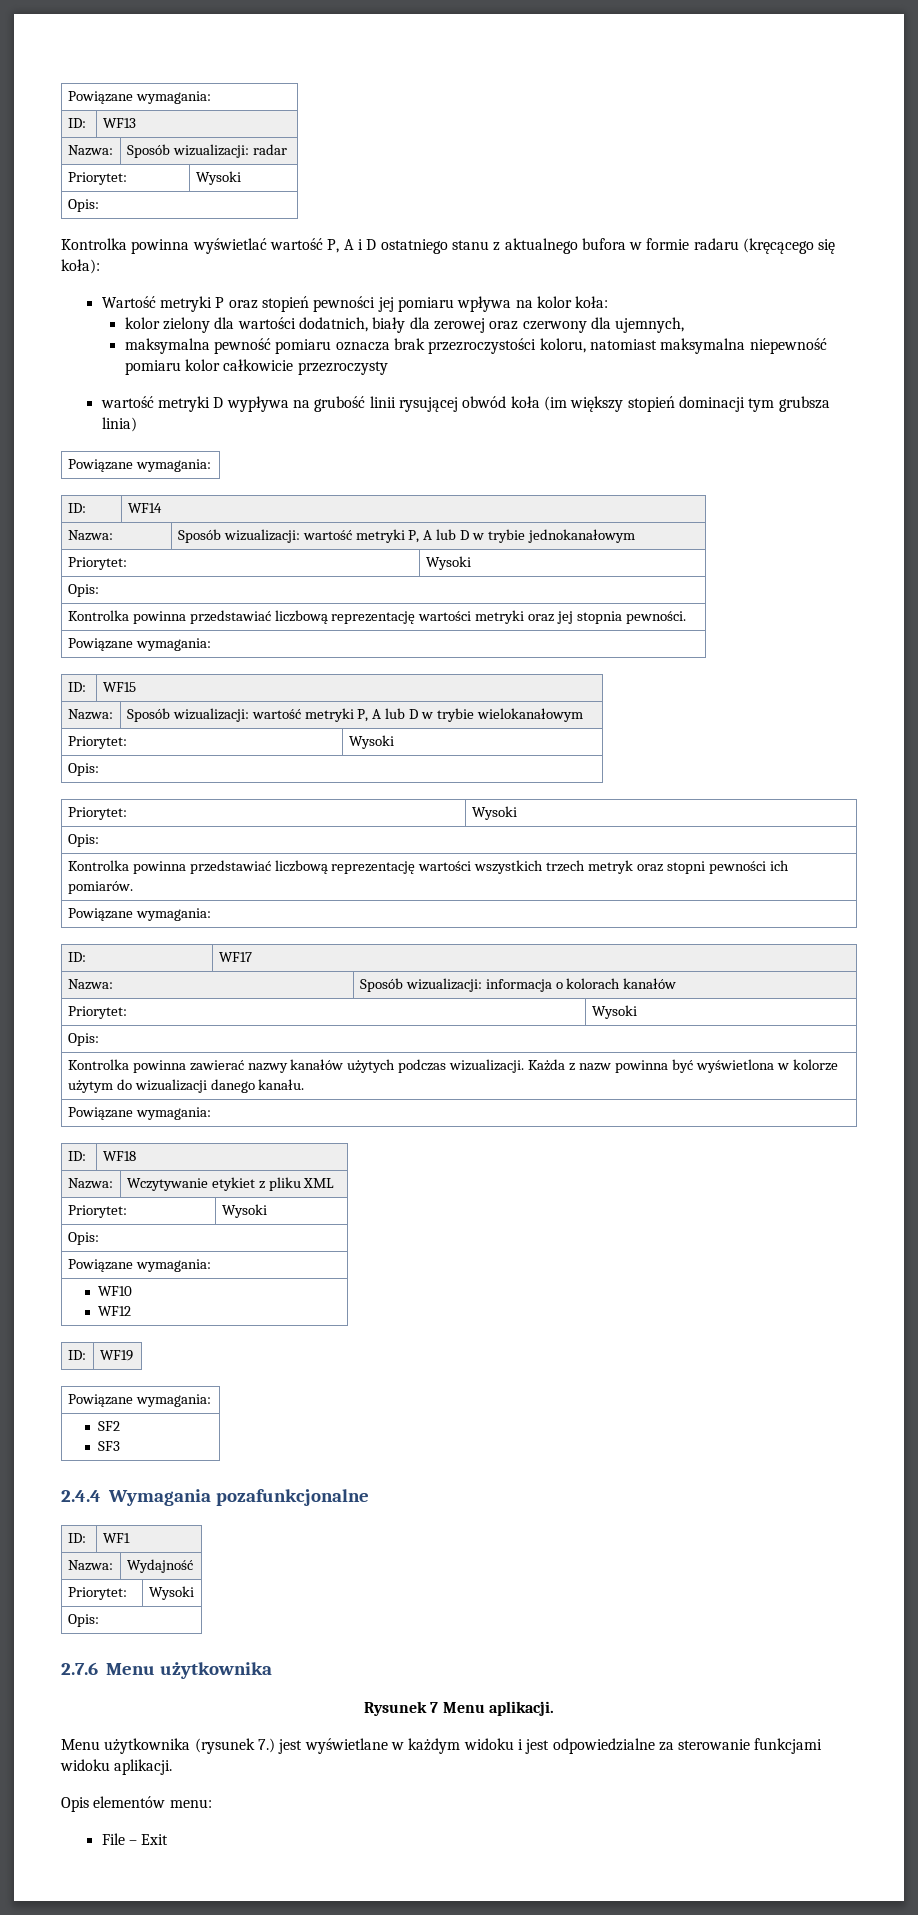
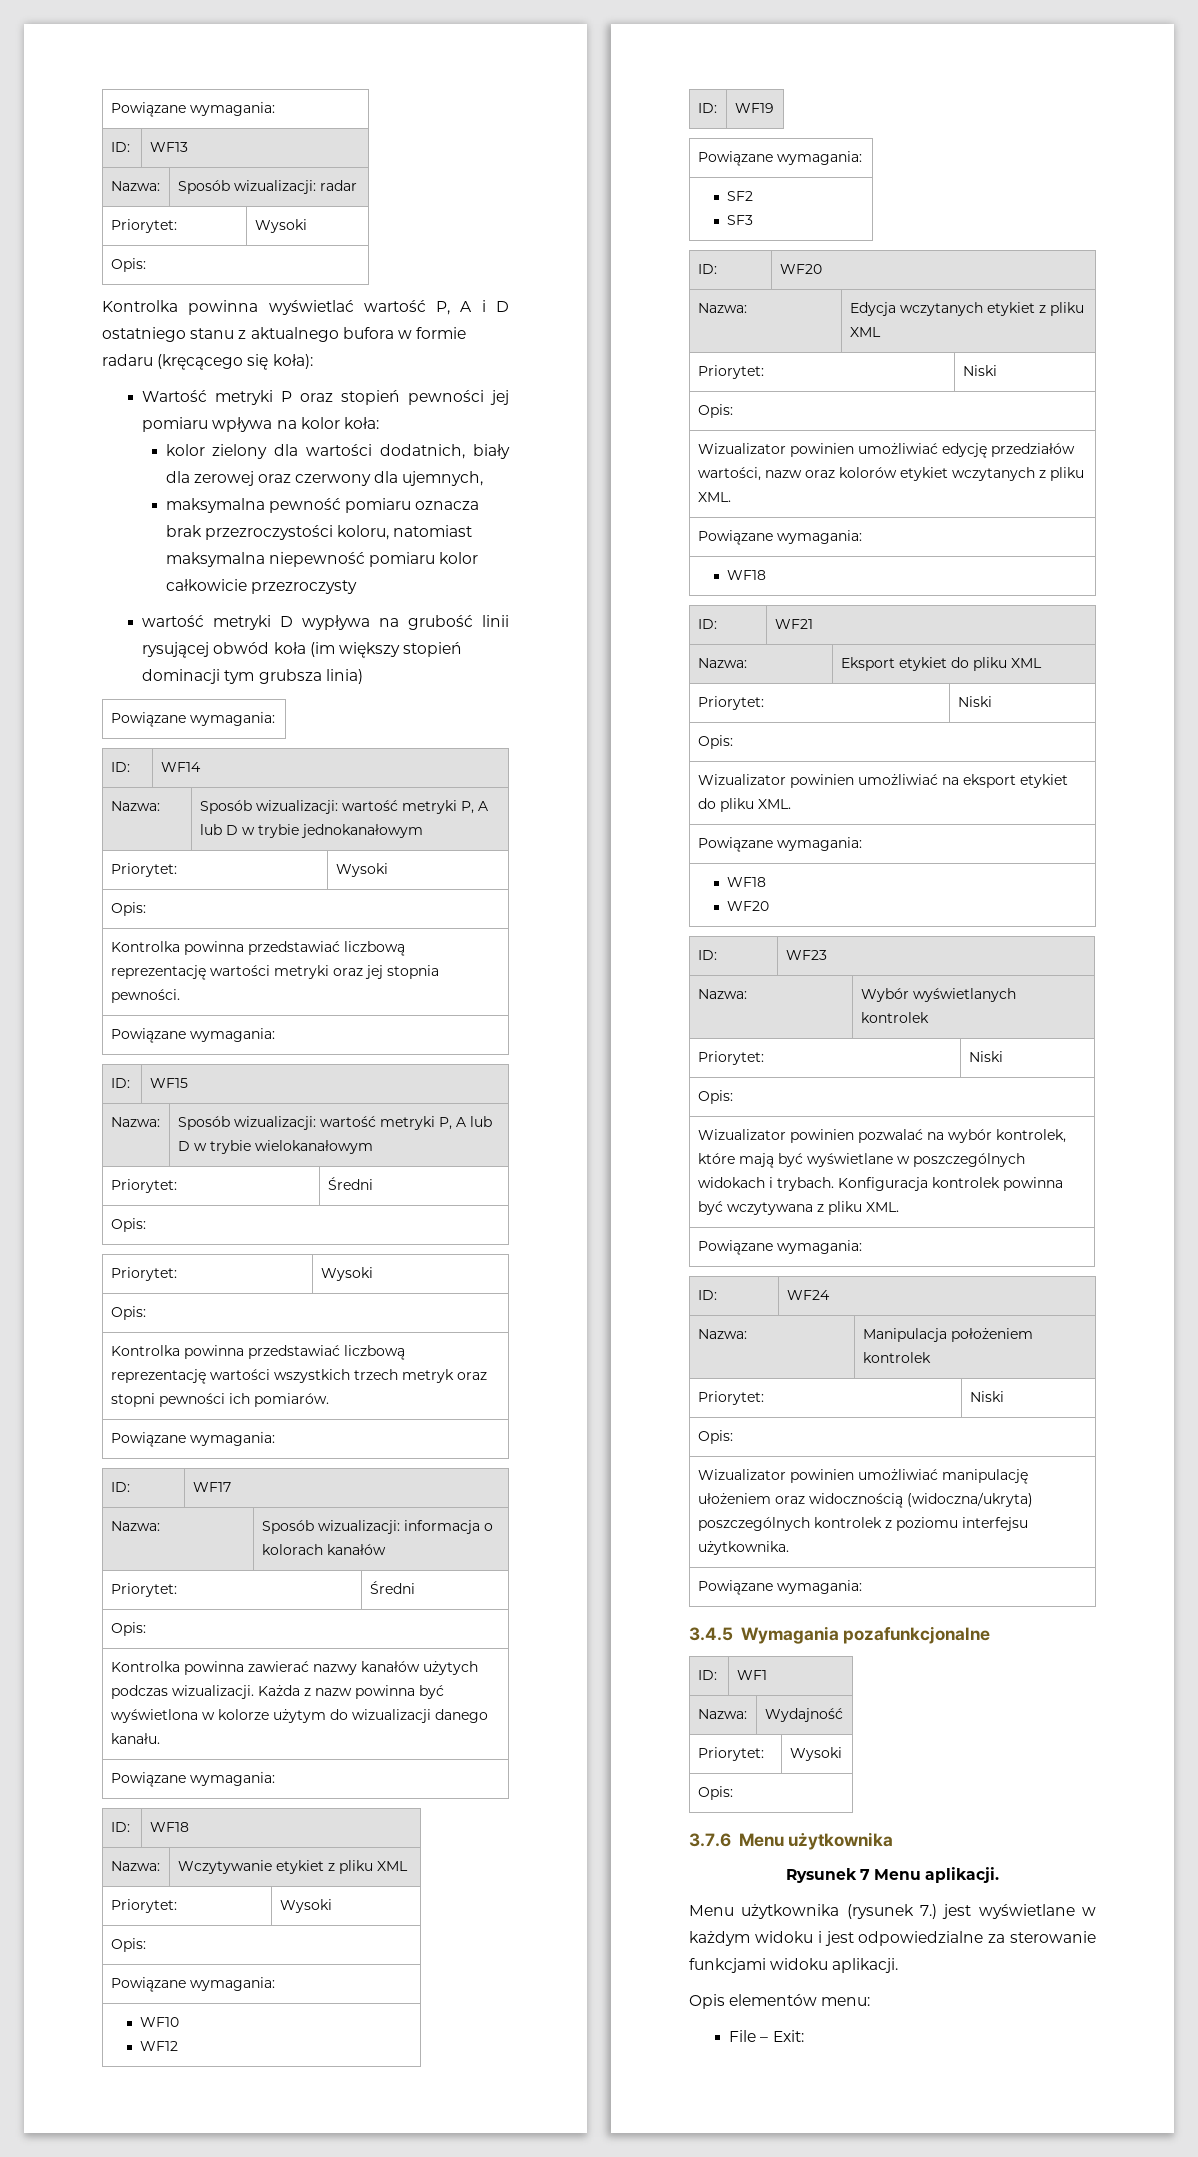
  Nazwa: | Sposób wizualizacji: wartość metryki P, A lub D w trybie wielokanałowym
- Priorytet: | Wysoki
+ Priorytet: | Średni
  Nazwa: | Sposób wizualizacji: informacja o kolorach kanałów
- Priorytet: | Wysoki
+ Priorytet: | Średni
- 2.4.4 Wymagania pozafunkcjonalne
+ ID: | WF20
+ Nazwa: | Edycja wczytanych etykiet z pliku XML
+ Priorytet: | Niski
+ Opis:
+ Wizualizator powinien umożliwiać edycję przedziałów wartości, nazw oraz kolorów etykiet wczytanych z pliku XML.
+ Powiązane wymagania:
+ WF18
+ ID: | WF21
+ Nazwa: | Eksport etykiet do pliku XML
+ Priorytet: | Niski
+ Opis:
+ Wizualizator powinien umożliwiać na eksport etykiet do pliku XML.
+ Powiązane wymagania:
+ WF18
+ WF20
+ ID: | WF23
+ Nazwa: | Wybór wyświetlanych kontrolek
+ Priorytet: | Niski
+ Opis:
+ Wizualizator powinien pozwalać na wybór kontrolek, które mają być wyświetlane w poszczególnych widokach i trybach. Konfiguracja kontrolek powinna być wczytywana z pliku XML.
+ Powiązane wymagania:
+ ID: | WF24
+ Nazwa: | Manipulacja położeniem kontrolek
+ Priorytet: | Niski
+ Opis:
+ Wizualizator powinien umożliwiać manipulację ułożeniem oraz widocznością (widoczna/ukryta) poszczególnych kontrolek z poziomu interfejsu użytkownika.
+ Powiązane wymagania:
+ 3.4.5 Wymagania pozafunkcjonalne
- 2.7.6 Menu użytkownika
+ 3.7.6 Menu użytkownika
- File – Exit
+ File – Exit:

